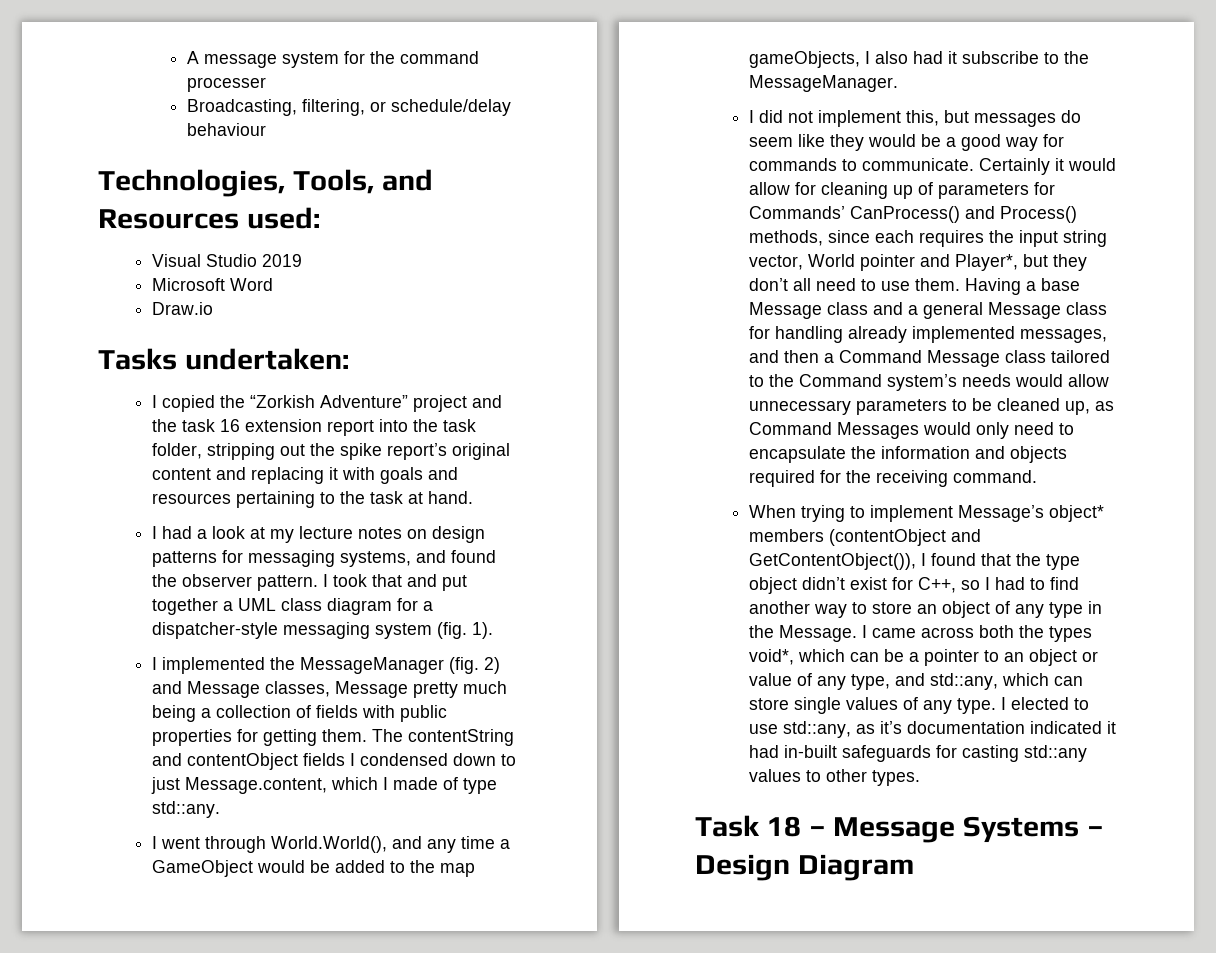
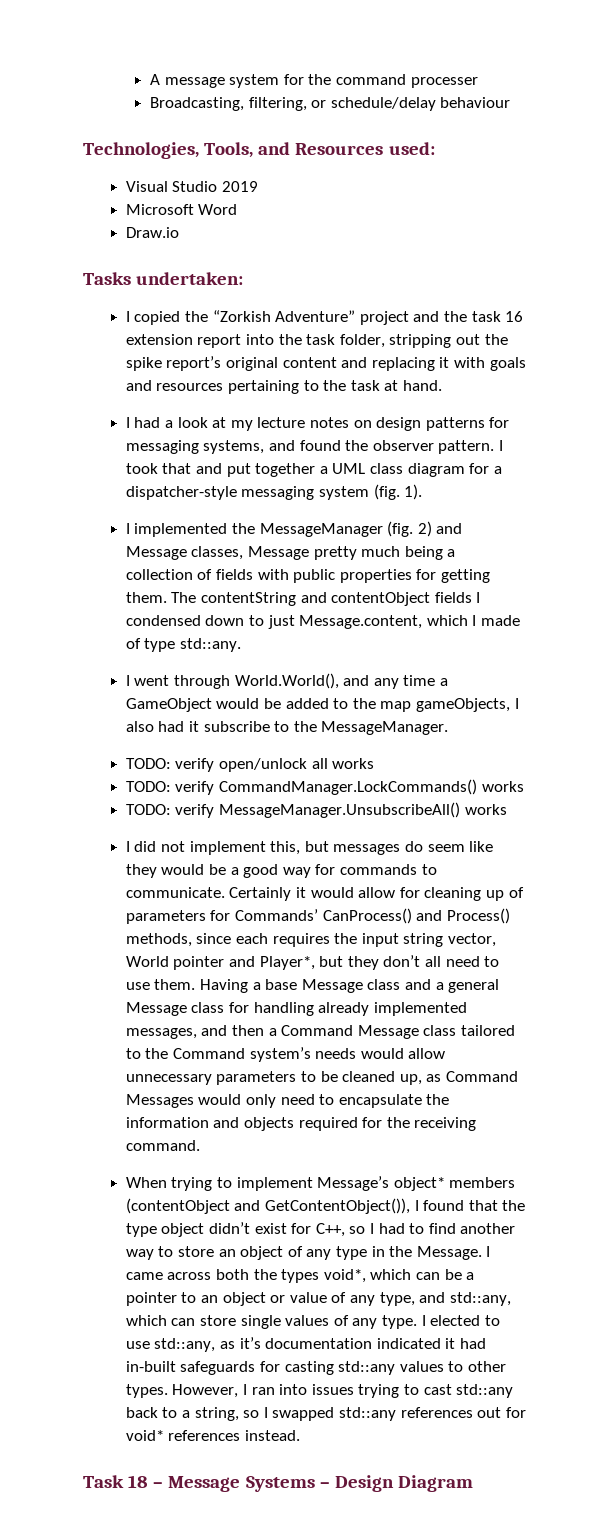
+ TODO: verify open/unlock all works
+ TODO: verify CommandManager.LockCommands() works
+ TODO: verify MessageManager.UnsubscribeAll() works
+ However, I ran into issues trying to cast std::any back to a string, so I swapped std::any references out for void* references instead.

